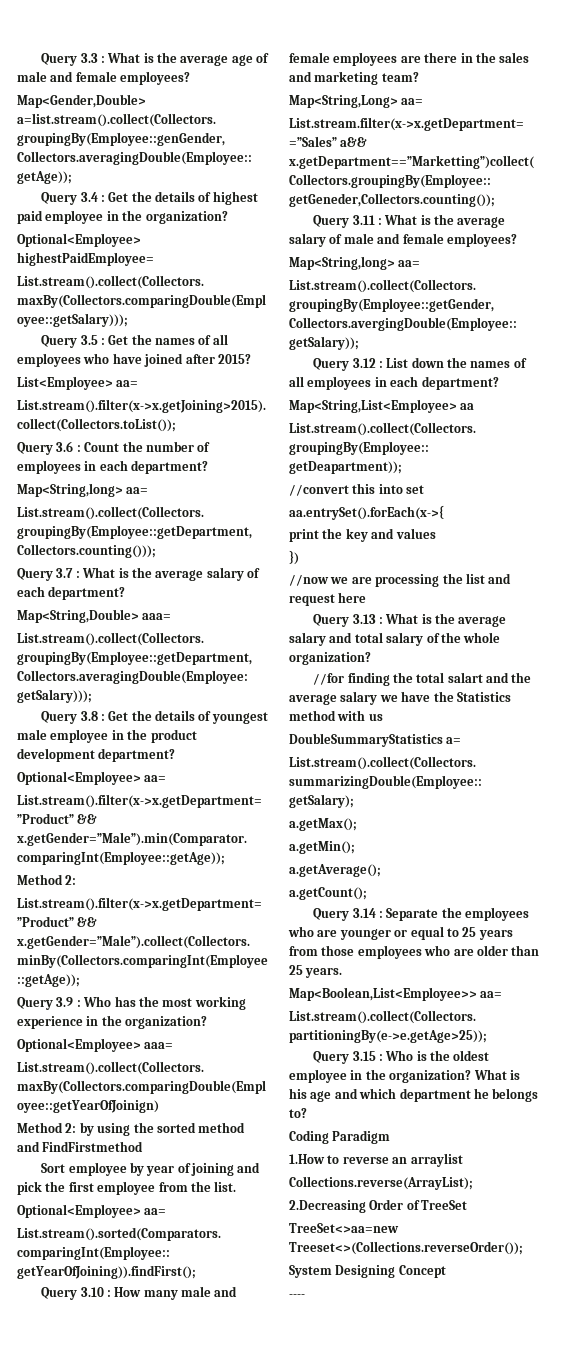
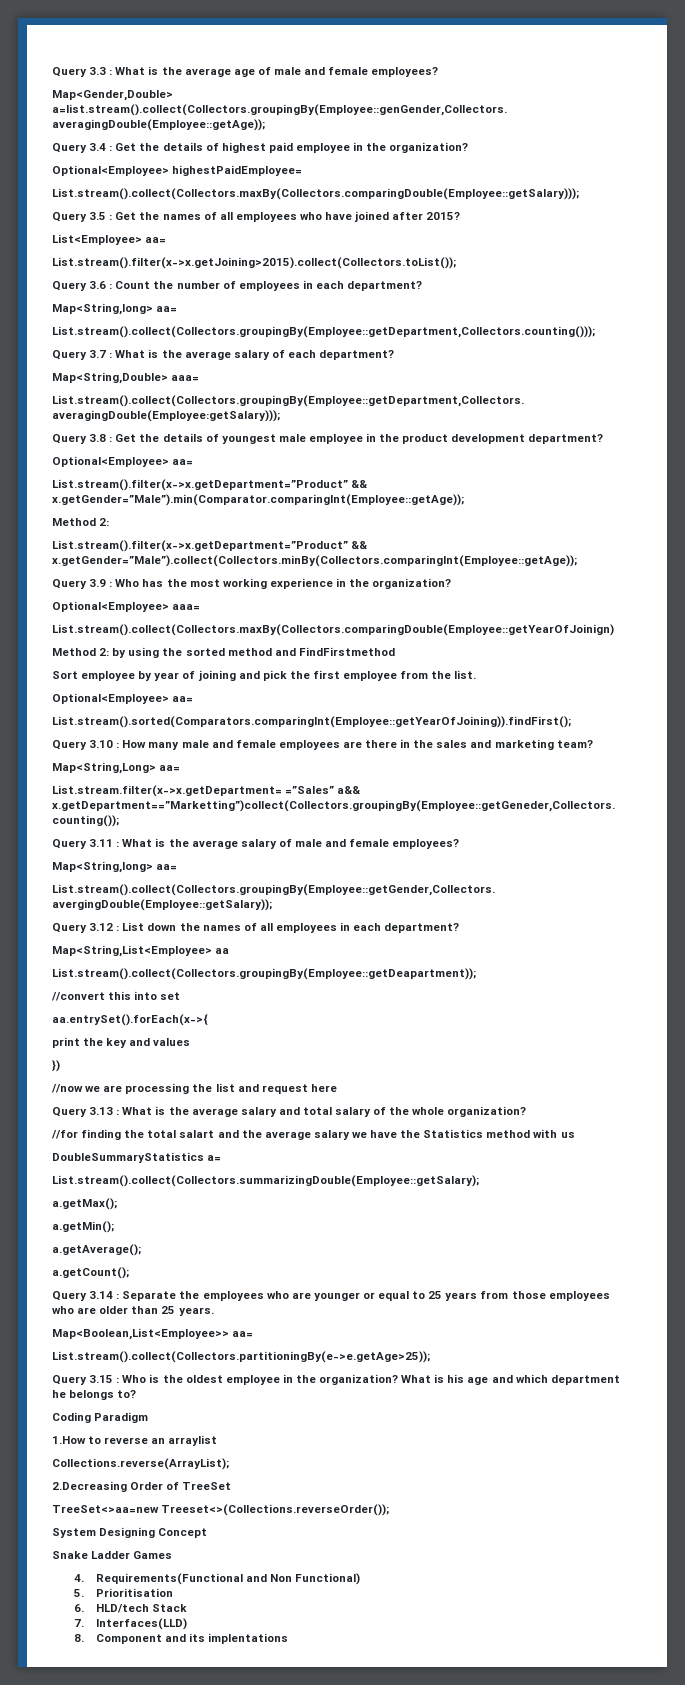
- ----
+ Snake Ladder Games
+ 4. Requirements(Functional and Non Functional)
+ 5. Prioritisation
+ 6. HLD/tech Stack
+ 7. Interfaces(LLD)
+ 8. Component and its implentations

